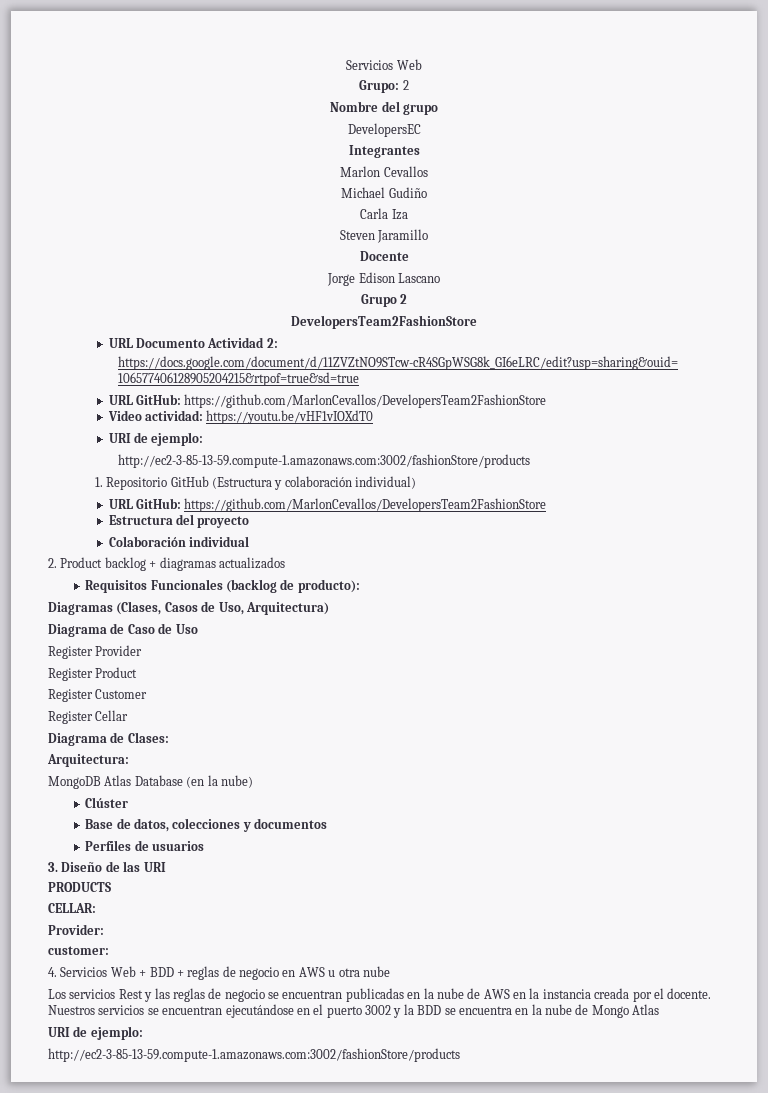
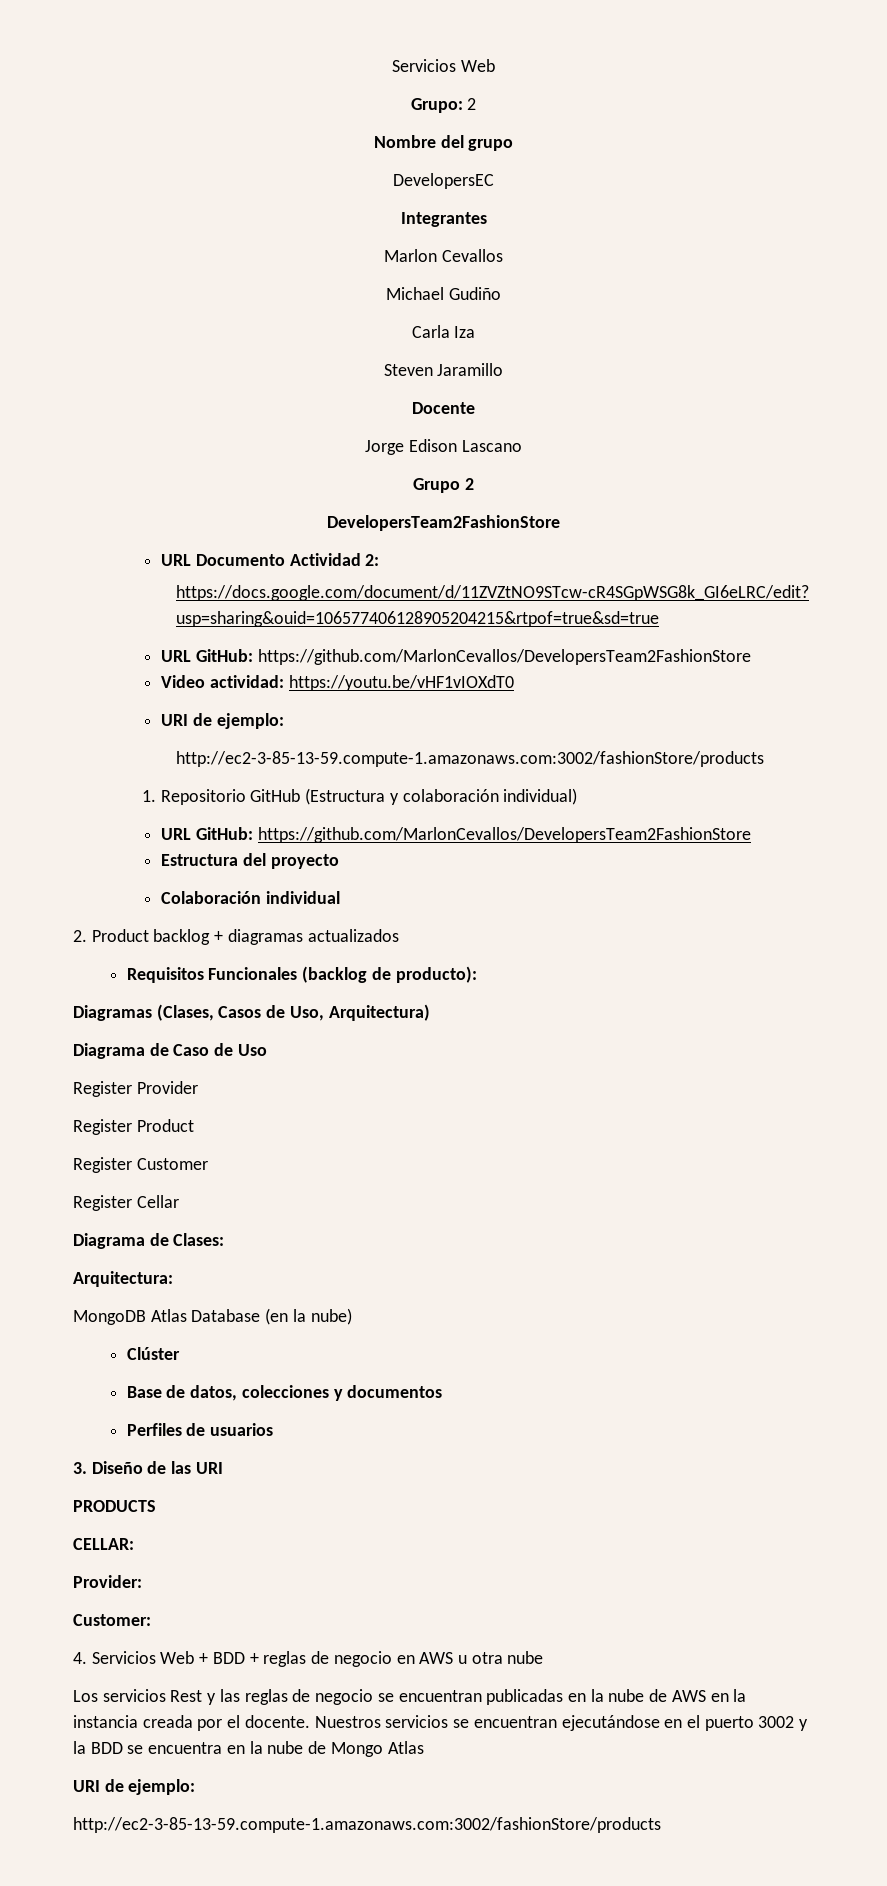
- customer:
+ Customer:

